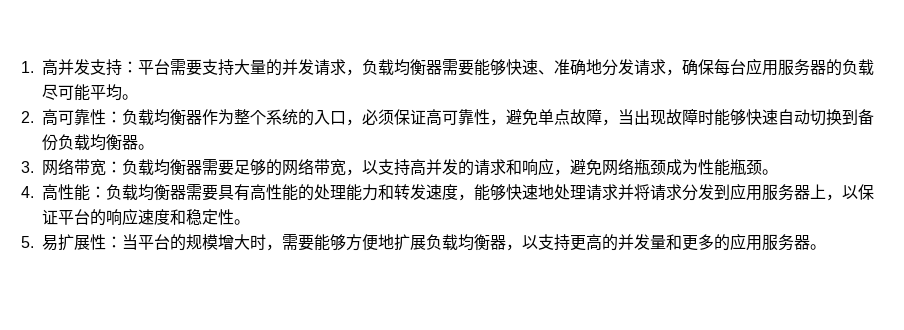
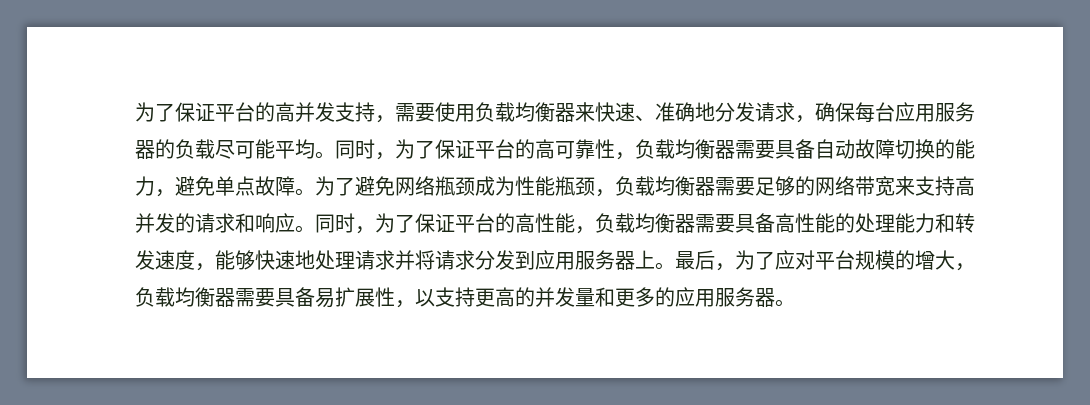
- 1.高并发支持：平台需要支持大量的并发请求，负载均衡器需要能够快速、准确地分发请求，确保每台应用服务器的负载尽可能平均。
- 2.高可靠性：负载均衡器作为整个系统的入口，必须保证高可靠性，避免单点故障，当出现故障时能够快速自动切换到备份负载均衡器。
- 3.网络带宽：负载均衡器需要足够的网络带宽，以支持高并发的请求和响应，避免网络瓶颈成为性能瓶颈。
- 4.高性能：负载均衡器需要具有高性能的处理能力和转发速度，能够快速地处理请求并将请求分发到应用服务器上，以保证平台的响应速度和稳定性。
- 5.易扩展性：当平台的规模增大时，需要能够方便地扩展负载均衡器，以支持更高的并发量和更多的应用服务器。
+ 为了保证平台的高并发支持，需要使用负载均衡器来快速、准确地分发请求，确保每台应用服务器的负载尽可能平均。同时，为了保证平台的高可靠性，负载均衡器需要具备自动故障切换的能力，避免单点故障。为了避免网络瓶颈成为性能瓶颈，负载均衡器需要足够的网络带宽来支持高并发的请求和响应。同时，为了保证平台的高性能，负载均衡器需要具备高性能的处理能力和转发速度，能够快速地处理请求并将请求分发到应用服务器上。最后，为了应对平台规模的增大，负载均衡器需要具备易扩展性，以支持更高的并发量和更多的应用服务器。

